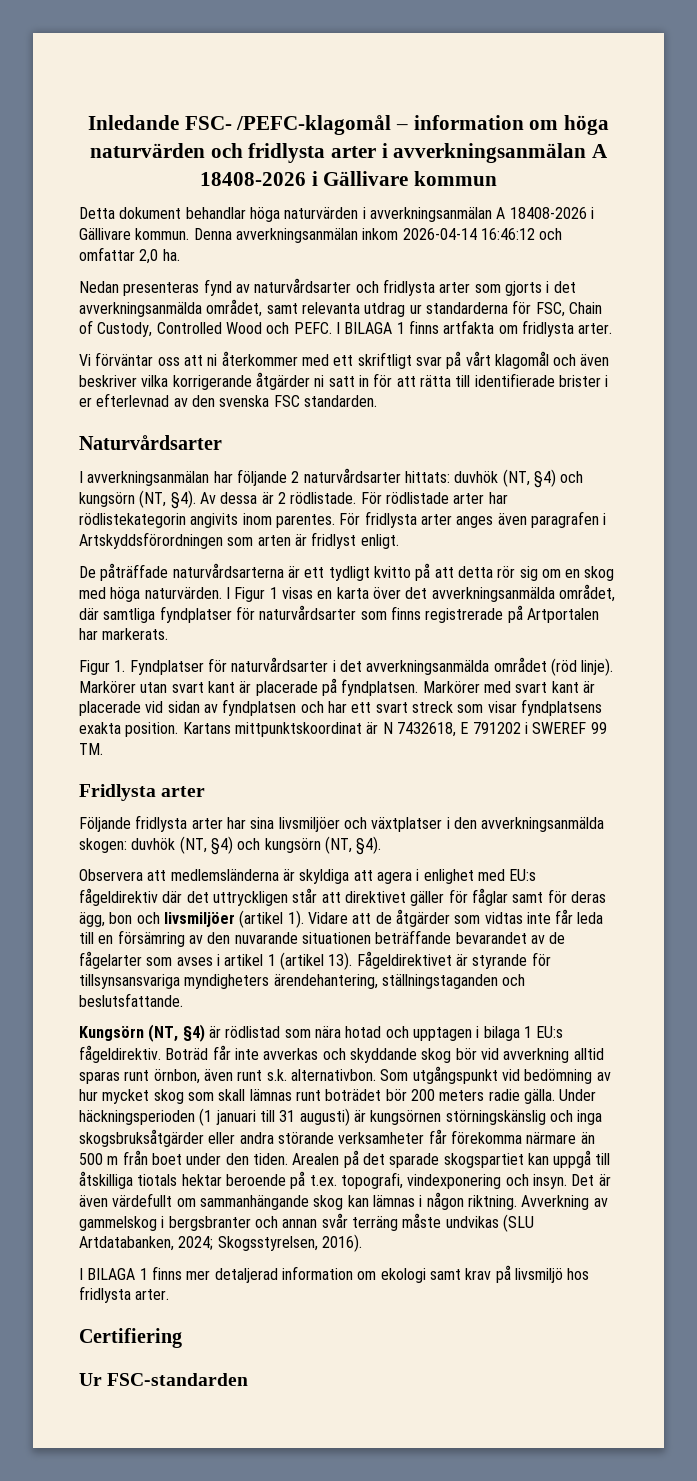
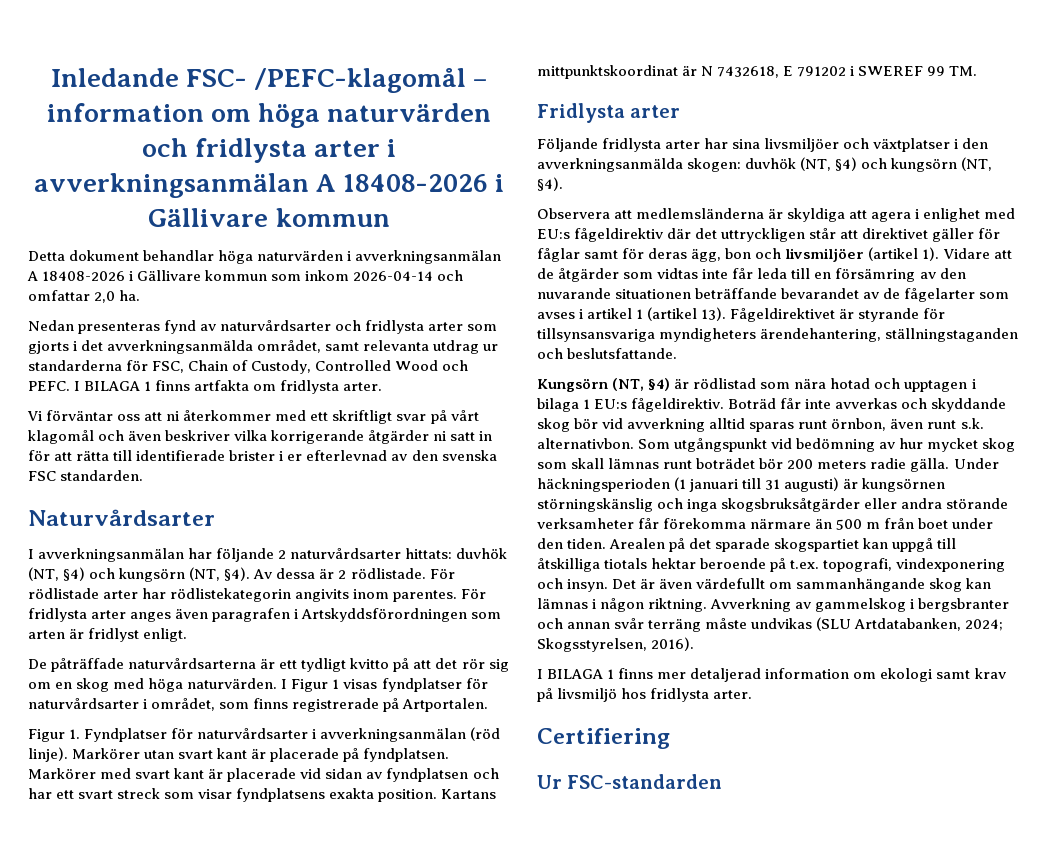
- Detta dokument behandlar höga naturvärden i avverkningsanmälan A 18408-2026 i Gällivare kommun. Denna avverkningsanmälan inkom 2026-04-14 16:46:12 och omfattar 2,0 ha.
+ Detta dokument behandlar höga naturvärden i avverkningsanmälan A 18408-2026 i Gällivare kommun som inkom 2026-04-14 och omfattar 2,0 ha.
- De påträffade naturvårdsarterna är ett tydligt kvitto på att detta rör sig om en skog med höga naturvärden.
+ De påträffade naturvårdsarterna är ett tydligt kvitto på att det rör sig om en skog med höga naturvärden.
- I Figur 1 visas en karta över det avverkningsanmälda området, där samtliga fyndplatser för naturvårdsarter som finns registrerade på Artportalen har markerats.
+ I Figur 1 visas fyndplatser för naturvårdsarter i området, som finns registrerade på Artportalen.
- Figur 1. Fyndplatser för naturvårdsarter i det avverkningsanmälda området (röd linje).
+ Figur 1. Fyndplatser för naturvårdsarter i avverkningsanmälan (röd linje).

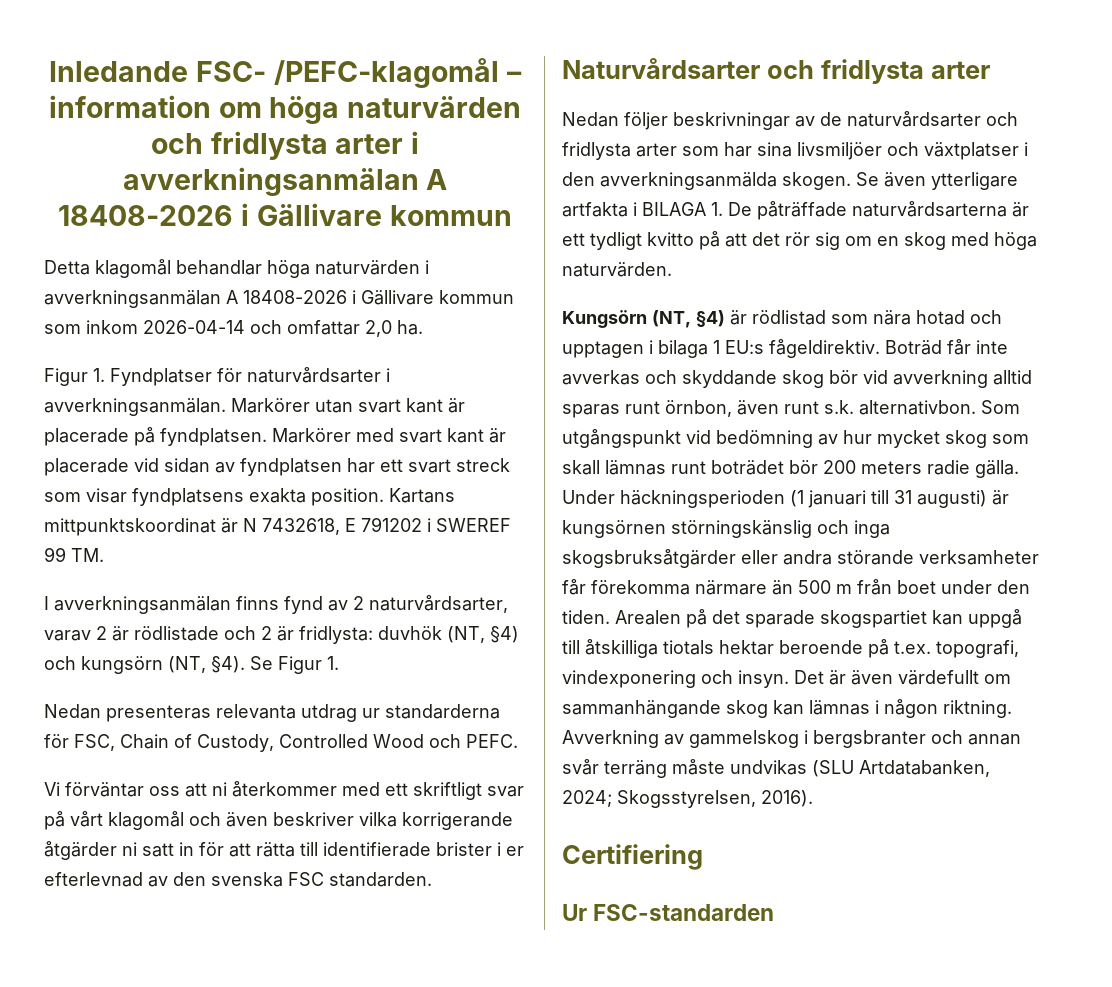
- Detta dokument behandlar höga naturvärden i avverkningsanmälan A 18408-2026 i Gällivare kommun som inkom 2026-04-14 och omfattar 2,0 ha.
+ Detta klagomål behandlar höga naturvärden i avverkningsanmälan A 18408-2026 i Gällivare kommun som inkom 2026-04-14 och omfattar 2,0 ha.
- Nedan presenteras fynd av naturvårdsarter och fridlysta arter som gjorts i det avverkningsanmälda området, samt relevanta utdrag ur standarderna för FSC, Chain of Custody, Controlled Wood och PEFC. I BILAGA 1 finns artfakta om fridlysta arter.
+ Figur 1. Fyndplatser för naturvårdsarter i avverkningsanmälan. Markörer utan svart kant är placerade på fyndplatsen. Markörer med svart kant är placerade vid sidan av fyndplatsen har ett svart streck som visar fyndplatsens exakta position. Kartans mittpunktskoordinat är N 7432618, E 791202 i SWEREF 99 TM.
+ I avverkningsanmälan finns fynd av 2 naturvårdsarter, varav 2 är rödlistade och 2 är fridlysta: duvhök (NT, §4) och kungsörn (NT, §4). Se Figur 1.
+ Nedan presenteras relevanta utdrag ur standarderna för FSC, Chain of Custody, Controlled Wood och PEFC.
- Naturvårdsarter
- I avverkningsanmälan har följande 2 naturvårdsarter hittats: duvhök (NT, §4) och kungsörn (NT, §4). Av dessa är 2 rödlistade. För rödlistade arter har rödlistekategorin angivits inom parentes. För fridlysta arter anges även paragrafen i Artskyddsförordningen som arten är fridlyst enligt.
- De påträffade naturvårdsarterna är ett tydligt kvitto på att det rör sig om en skog med höga naturvärden. I Figur 1 visas fyndplatser för naturvårdsarter i området, som finns registrerade på Artportalen.
- Figur 1. Fyndplatser för naturvårdsarter i avverkningsanmälan (röd linje). Markörer utan svart kant är placerade på fyndplatsen. Markörer med svart kant är placerade vid sidan av fyndplatsen och har ett svart streck som visar fyndplatsens exakta position. Kartans mittpunktskoordinat är N 7432618, E 791202 i SWEREF 99 TM.
- Fridlysta arter
- Följande fridlysta arter har sina livsmiljöer och växtplatser i den avverkningsanmälda skogen: duvhök (NT, §4) och kungsörn (NT, §4).
- Observera att medlemsländerna är skyldiga att agera i enlighet med EU:s fågeldirektiv där det uttryckligen står att direktivet gäller för fåglar samt för deras ägg, bon och livsmiljöer (artikel 1). Vidare att de åtgärder som vidtas inte får leda till en försämring av den nuvarande situationen beträffande bevarandet av de fågelarter som avses i artikel 1 (artikel 13). Fågeldirektivet är styrande för tillsynsansvariga myndigheters ärendehantering, ställningstaganden och beslutsfattande.
+ Naturvårdsarter och fridlysta arter
+ Nedan följer beskrivningar av de naturvårdsarter och fridlysta arter som har sina livsmiljöer och växtplatser i den avverkningsanmälda skogen. Se även ytterligare artfakta i BILAGA 1. De påträffade naturvårdsarterna är ett tydligt kvitto på att det rör sig om en skog med höga naturvärden.
- I BILAGA 1 finns mer detaljerad information om ekologi samt krav på livsmiljö hos fridlysta arter.

